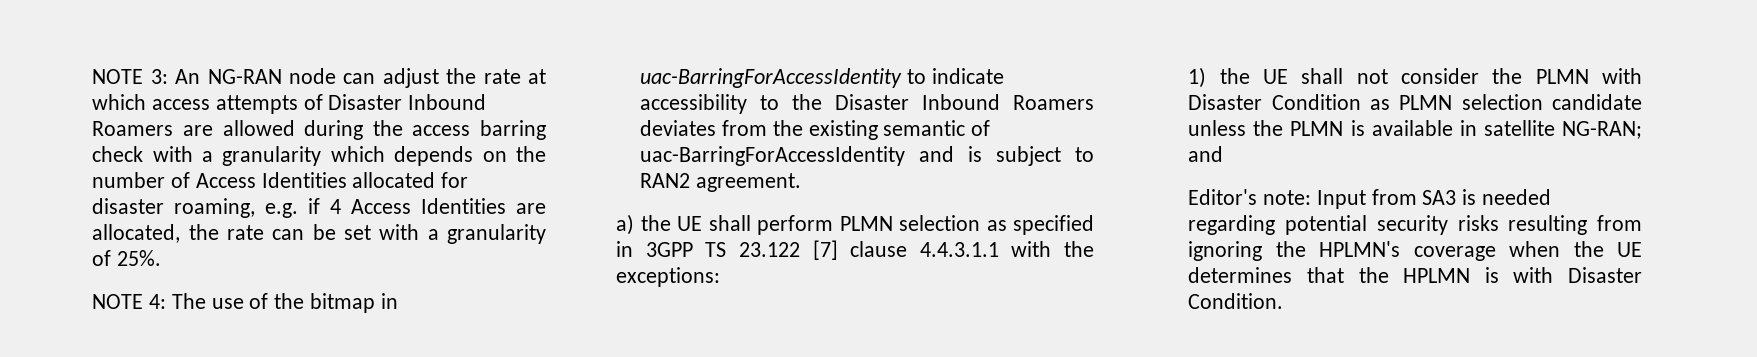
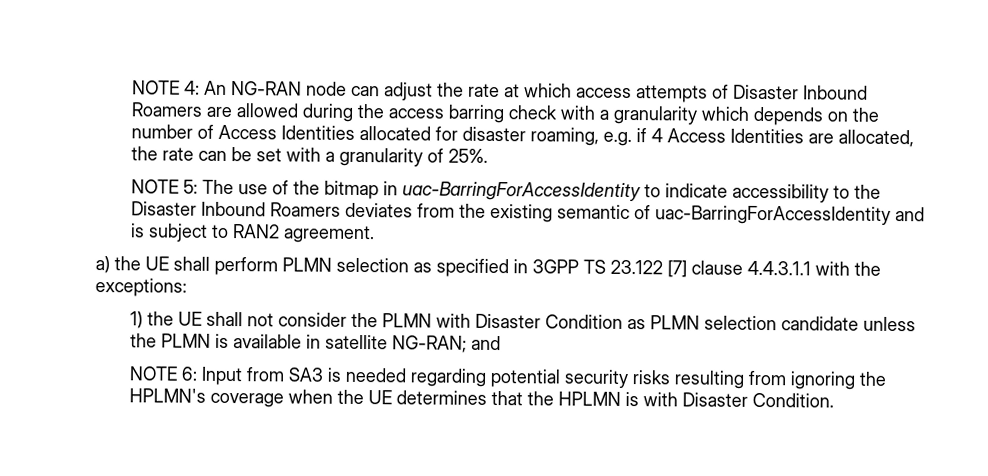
- NOTE 3: An NG-RAN node can adjust the rate at which access attempts of Disaster Inbound Roamers are allowed during the access barring check with a granularity which depends on the number of Access Identities allocated for disaster roaming, e.g. if 4 Access Identities are allocated, the rate can be set with a granularity of 25%.
+ NOTE 4: An NG-RAN node can adjust the rate at which access attempts of Disaster Inbound Roamers are allowed during the access barring check with a granularity which depends on the number of Access Identities allocated for disaster roaming, e.g. if 4 Access Identities are allocated, the rate can be set with a granularity of 25%.
- NOTE 4: The use of the bitmap in uac-BarringForAccessIdentity to indicate accessibility to the Disaster Inbound Roamers deviates from the existing semantic of uac-BarringForAccessIdentity and is subject to RAN2 agreement.
+ NOTE 5: The use of the bitmap in uac-BarringForAccessIdentity to indicate accessibility to the Disaster Inbound Roamers deviates from the existing semantic of uac-BarringForAccessIdentity and is subject to RAN2 agreement.
- Editor's note: Input from SA3 is needed regarding potential security risks resulting from ignoring the HPLMN's coverage when the UE determines that the HPLMN is with Disaster Condition.
+ NOTE 6: Input from SA3 is needed regarding potential security risks resulting from ignoring the HPLMN's coverage when the UE determines that the HPLMN is with Disaster Condition.

